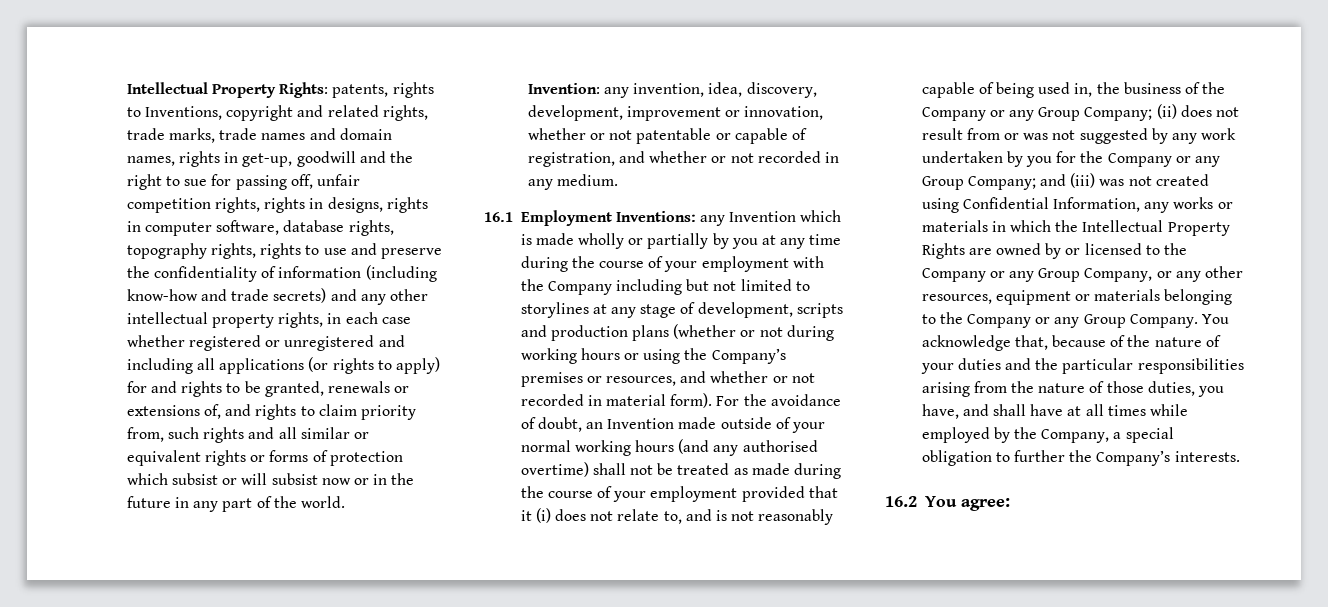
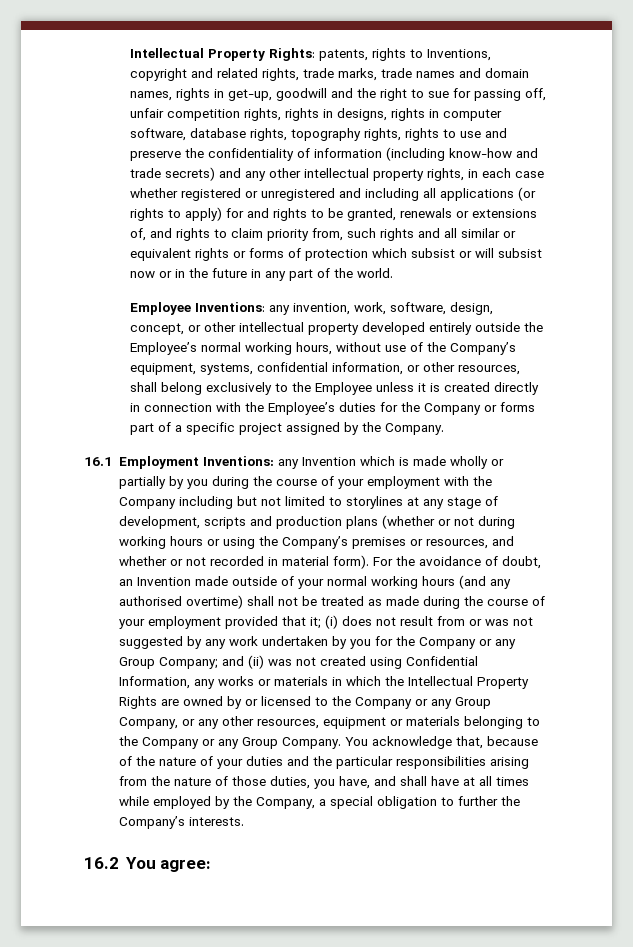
- Invention: any invention, idea, discovery, development, improvement or innovation, whether or not patentable or capable of registration, and whether or not recorded in any medium.
+ Employee Inventions: any invention, work, software, design, concept, or other intellectual property developed entirely outside the Employee’s normal working hours, without use of the Company’s equipment, systems, confidential information, or other resources, shall belong exclusively to the Employee unless it is created directly in connection with the Employee’s duties for the Company or forms part of a specific project assigned by the Company.
- 16.1 Employment Inventions: any Invention which is made wholly or partially by you at any time during the course of your employment with the Company including but not limited to storylines at any stage of development, scripts and production plans (whether or not during working hours or using the Company’s premises or resources, and whether or not recorded in material form).
+ 16.1 Employment Inventions: any Invention which is made wholly or partially by you during the course of your employment with the Company including but not limited to storylines at any stage of development, scripts and production plans (whether or not during working hours or using the Company’s premises or resources, and whether or not recorded in material form).
- For the avoidance of doubt, an Invention made outside of your normal working hours (and any authorised overtime) shall not be treated as made during the course of your employment provided that it (i) does not relate to, and is not reasonably capable of being used in, the business of the Company or any Group Company; (ii) does not result from or was not suggested by any work undertaken by you for the Company or any Group Company;
+ For the avoidance of doubt, an Invention made outside of your normal working hours (and any authorised overtime) shall not be treated as made during the course of your employment provided that it; (i) does not result from or was not suggested by any work undertaken by you for the Company or any Group Company;
- and (iii) was not created using Confidential Information, any works or materials in which the Intellectual Property Rights are owned by or licensed to the Company or any Group Company, or any other resources, equipment or materials belonging to the Company or any Group Company.
+ and (ii) was not created using Confidential Information, any works or materials in which the Intellectual Property Rights are owned by or licensed to the Company or any Group Company, or any other resources, equipment or materials belonging to the Company or any Group Company.

